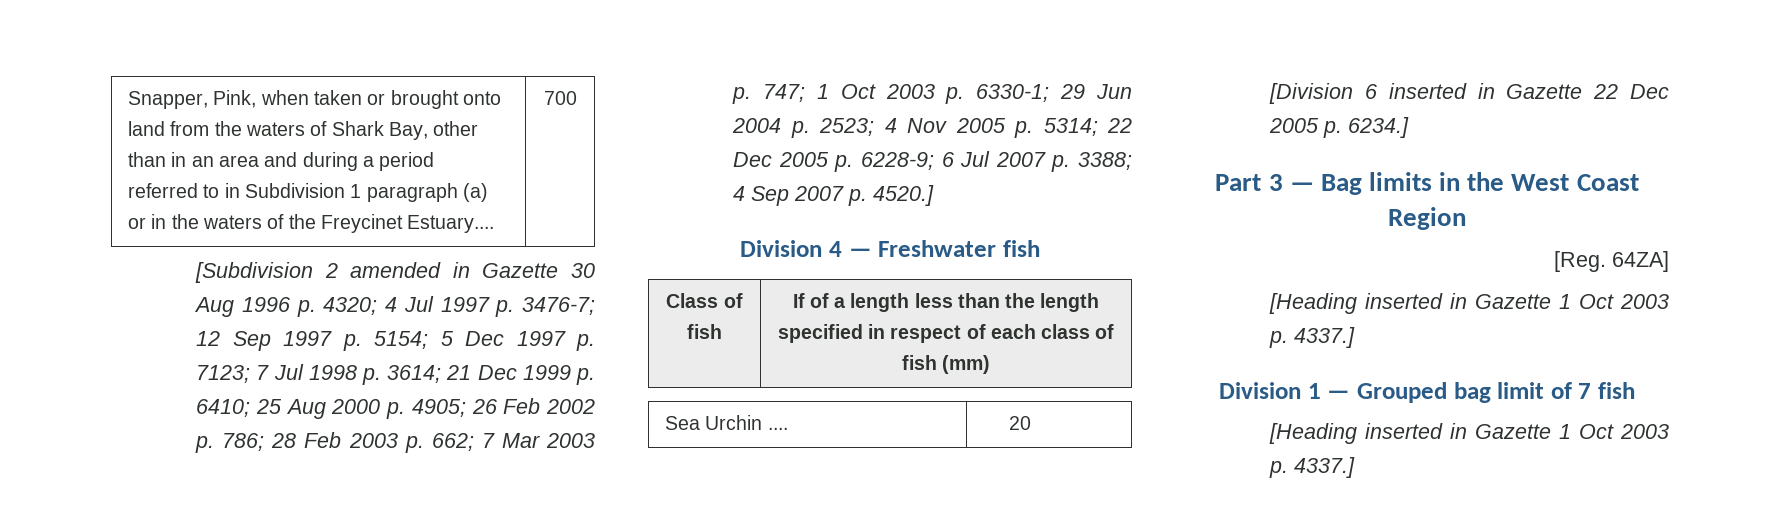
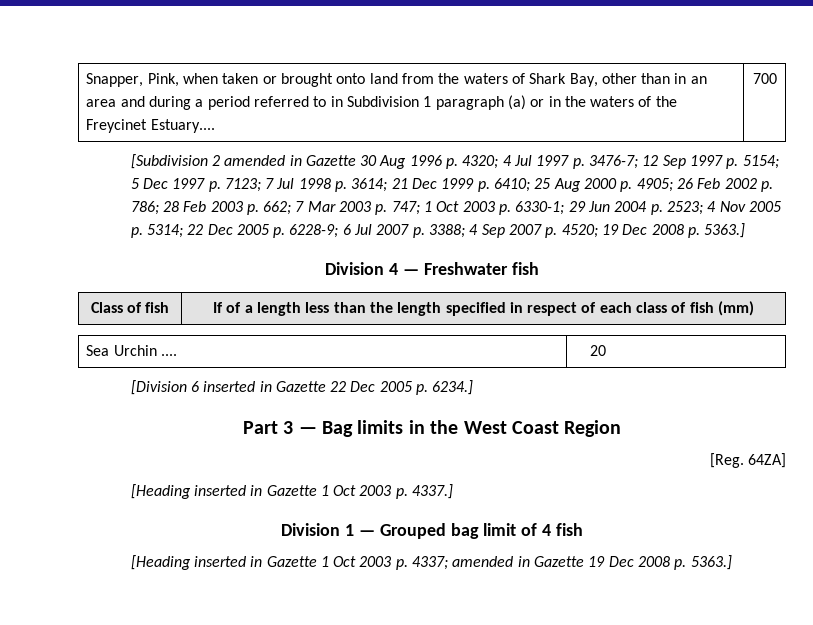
- 4 Sep 2007 p. 4520.]
+ 4 Sep 2007 p. 4520; 19 Dec 2008 p. 5363.]
- Division 1 — Grouped bag limit of 7 fish
- [Heading inserted in Gazette 1 Oct 2003 p. 4337.]
+ Division 1 — Grouped bag limit of 4 fish
+ [Heading inserted in Gazette 1 Oct 2003 p. 4337; amended in Gazette 19 Dec 2008 p. 5363.]

